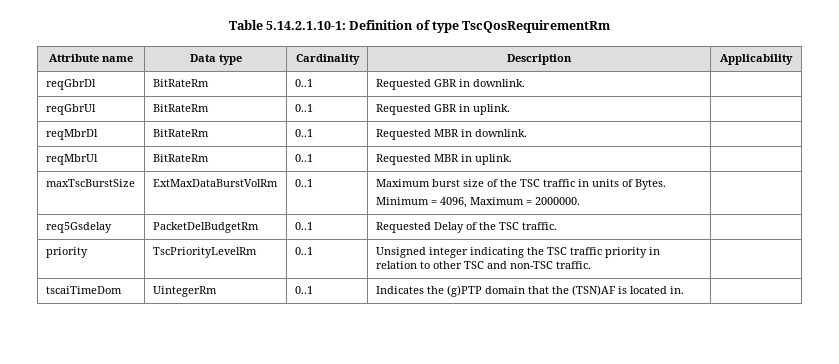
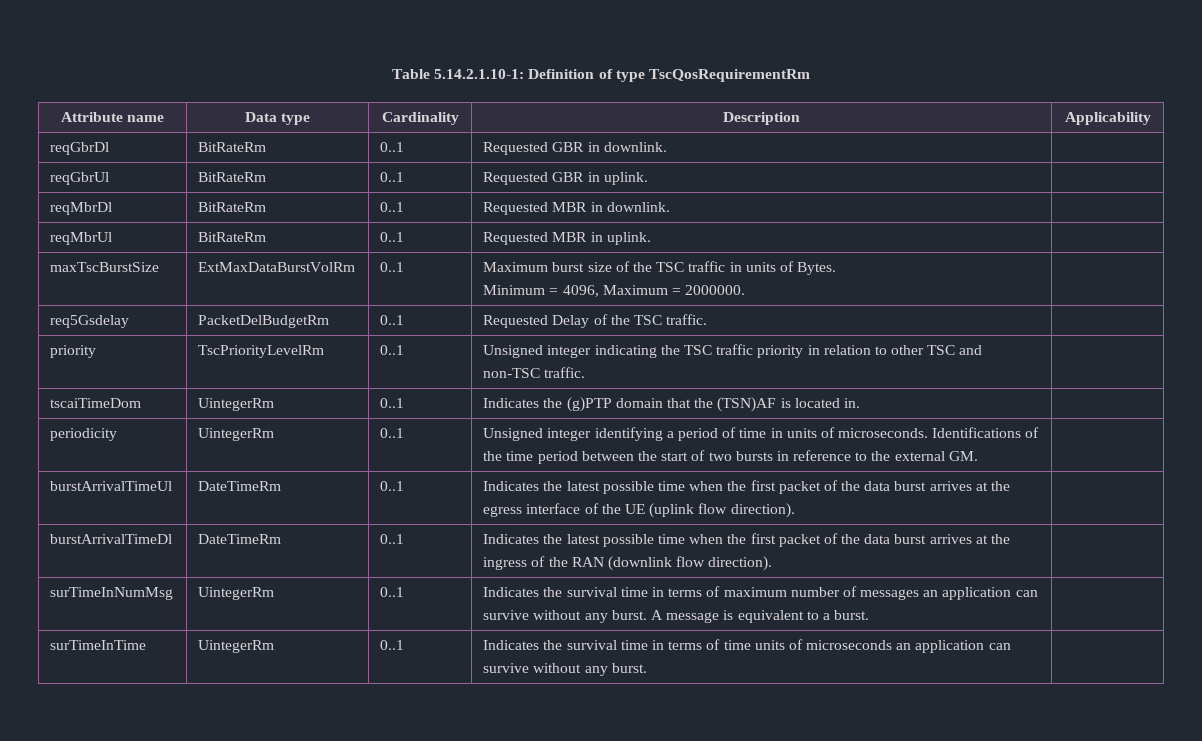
+ periodicity | UintegerRm | 0..1 | Unsigned integer identifying a period of time in units of microseconds. Identifications of the time period between the start of two bursts in reference to the external GM. |
+ burstArrivalTimeUl | DateTimeRm | 0..1 | Indicates the latest possible time when the first packet of the data burst arrives at the egress interface of the UE (uplink flow direction). |
+ burstArrivalTimeDl | DateTimeRm | 0..1 | Indicates the latest possible time when the first packet of the data burst arrives at the ingress of the RAN (downlink flow direction). |
+ surTimeInNumMsg | UintegerRm | 0..1 | Indicates the survival time in terms of maximum number of messages an application can survive without any burst. A message is equivalent to a burst. |
+ surTimeInTime | UintegerRm | 0..1 | Indicates the survival time in terms of time units of microseconds an application can survive without any burst. |

